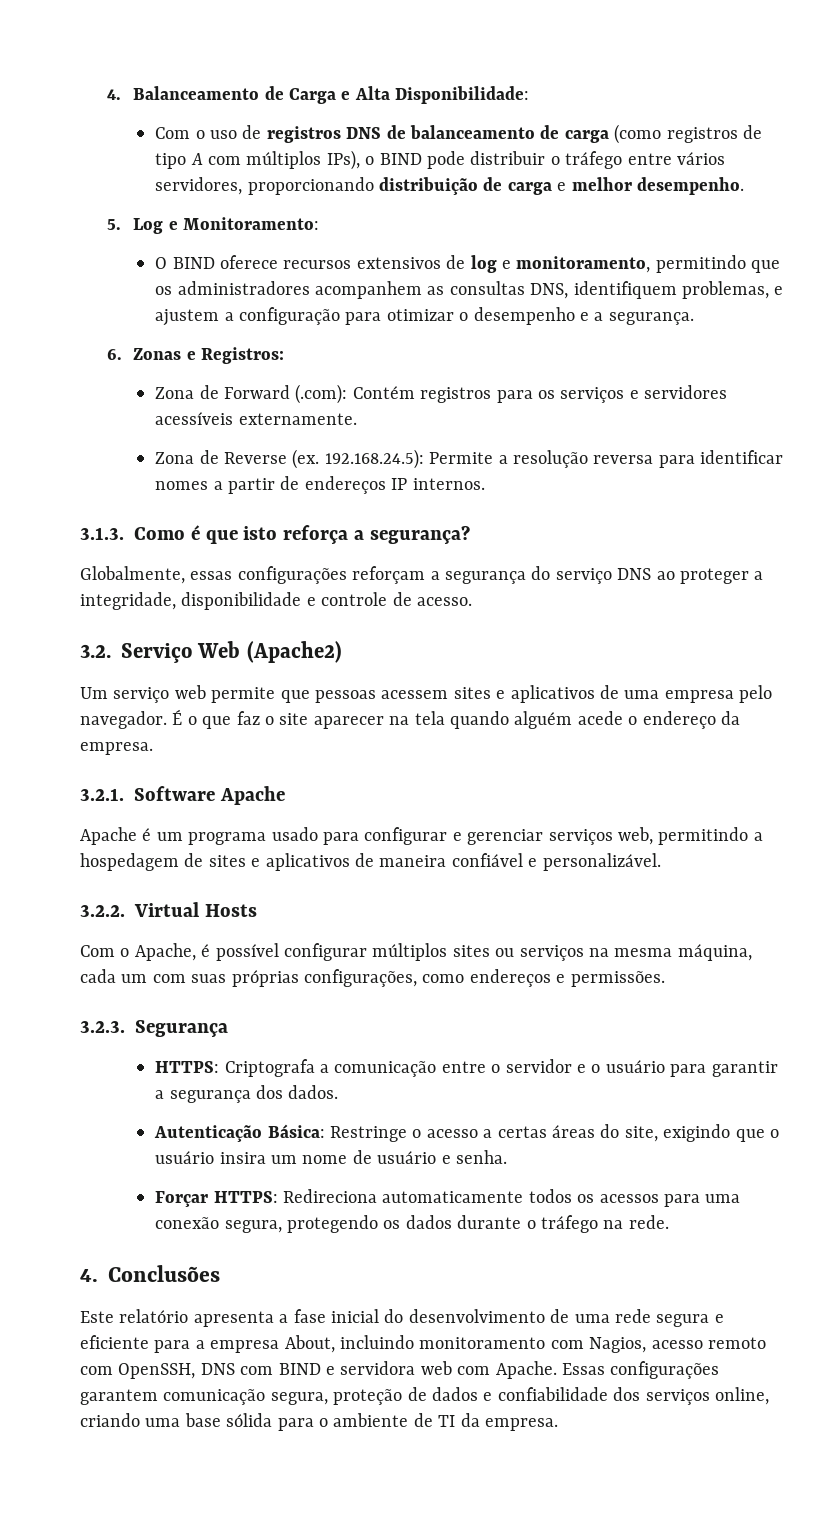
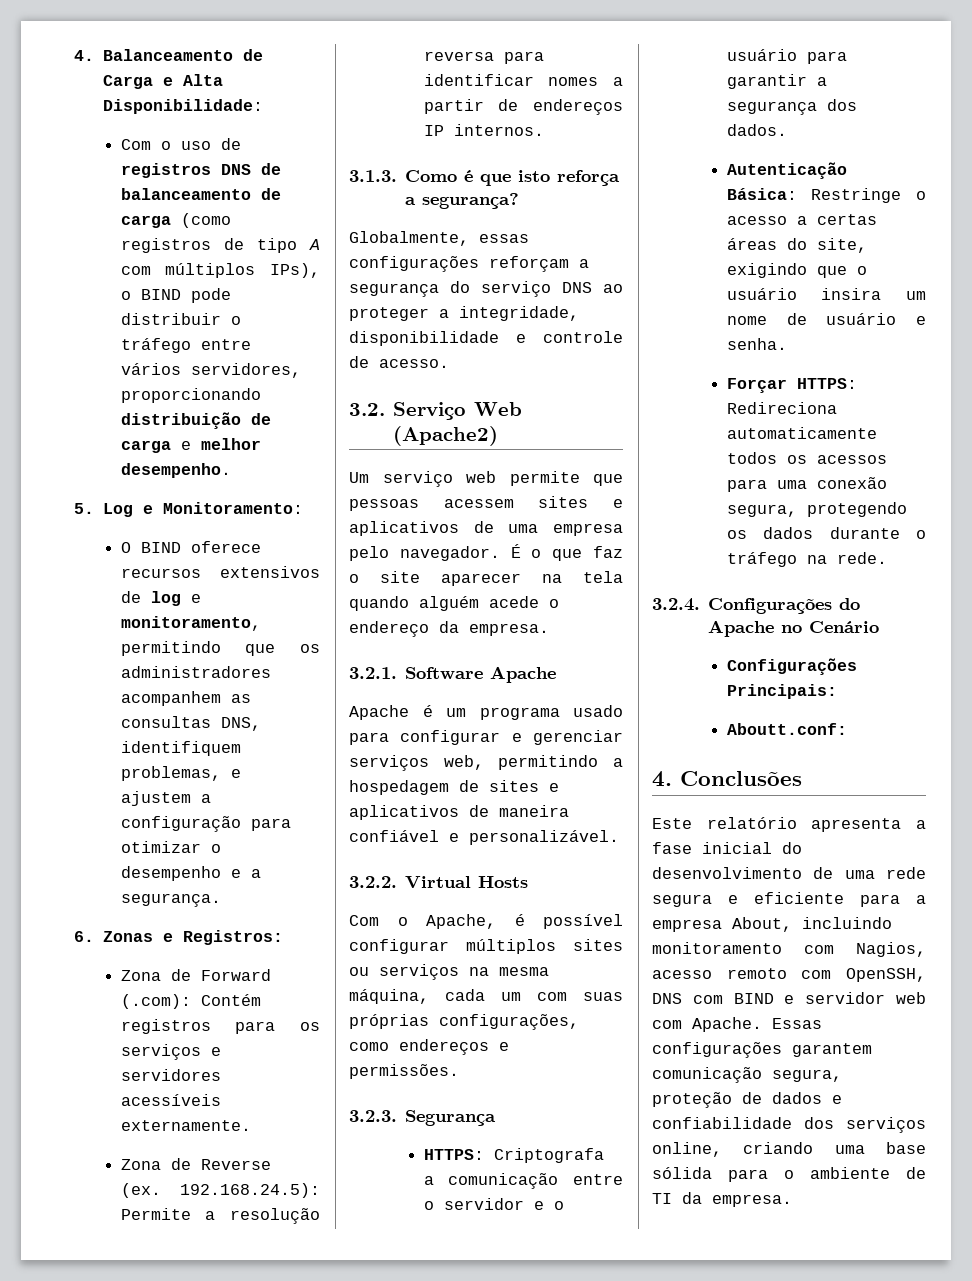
+ 3.2.4. Configurações do Apache no Cenário
+ Configurações Principais:
+ Aboutt.conf:
- Este relatório apresenta a fase inicial do desenvolvimento de uma rede segura e eficiente para a empresa About, incluindo monitoramento com Nagios, acesso remoto com OpenSSH, DNS com BIND e servidora web com Apache.
+ Este relatório apresenta a fase inicial do desenvolvimento de uma rede segura e eficiente para a empresa About, incluindo monitoramento com Nagios, acesso remoto com OpenSSH, DNS com BIND e servidor web com Apache.

